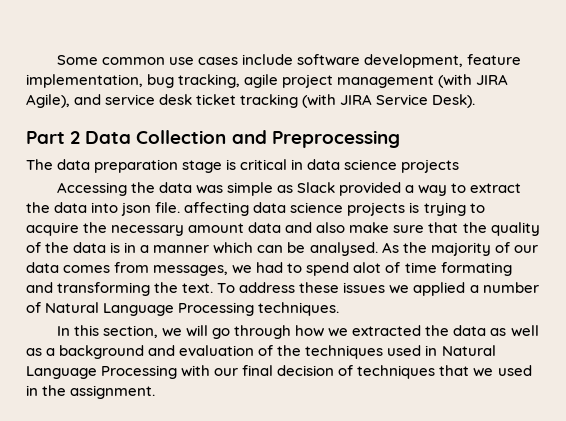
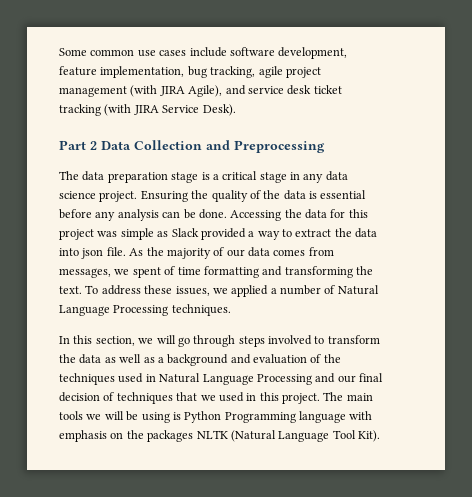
- The data preparation stage is critical in data science projects
- Accessing the data was simple as Slack provided a way to extract the data into json file. affecting data science projects is trying to acquire the necessary amount data and also make sure that the quality of the data is in a manner which can be analysed.
+ The data preparation stage is a critical stage in any data science project. Ensuring the quality of the data is essential before any analysis can be done. Accessing the data for this project was simple as Slack provided a way to extract the data into json file.
- As the majority of our data comes from messages, we had to spend alot of time formating and transforming the text.
+ As the majority of our data comes from messages, we spent of time formatting and transforming the text.
- To address these issues we applied a number of Natural Language Processing techniques.
+ To address these issues, we applied a number of Natural Language Processing techniques.
- In this section, we will go through how we extracted the data as well as a background and evaluation of the techniques used in Natural Language Processing with our final decision of techniques that we used in the assignment.
+ In this section, we will go through steps involved to transform the data as well as a background and evaluation of the techniques used in Natural Language Processing and our final decision of techniques that we used in this project. The main tools we will be using is Python Programming language with emphasis on the packages NLTK (Natural Language Tool Kit).

